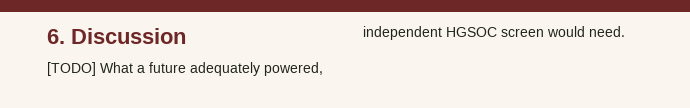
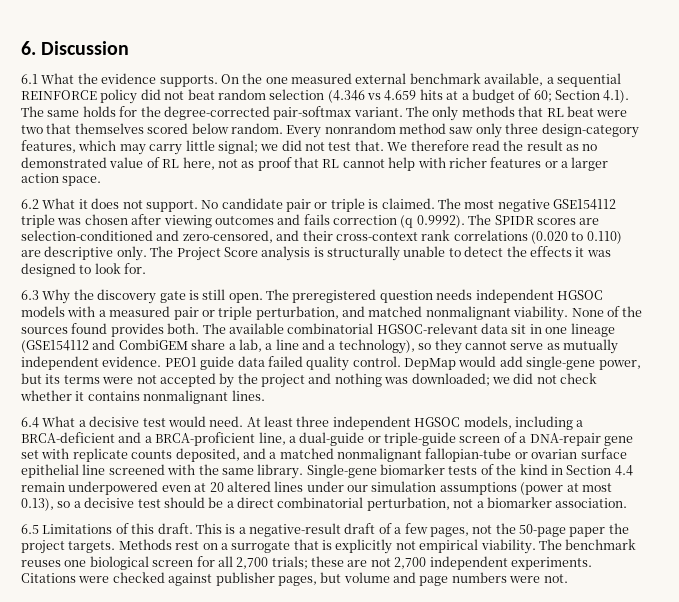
- [TODO] What a future adequately powered, independent HGSOC screen would need.
+ 6.1 What the evidence supports. On the one measured external benchmark available, a sequential REINFORCE policy did not beat random selection (4.346 vs 4.659 hits at a budget of 60; Section 4.1). The same holds for the degree-corrected pair-softmax variant. The only methods that RL beat were two that themselves scored below random. Every nonrandom method saw only three design-category features, which may carry little signal; we did not test that. We therefore read the result as no demonstrated value of RL here, not as proof that RL cannot help with richer features or a larger action space.
+ 6.2 What it does not support. No candidate pair or triple is claimed. The most negative GSE154112 triple was chosen after viewing outcomes and fails correction (q 0.9992). The SPIDR scores are selection-conditioned and zero-censored, and their cross-context rank correlations (0.020 to 0.110) are descriptive only. The Project Score analysis is structurally unable to detect the effects it was designed to look for.
+ 6.3 Why the discovery gate is still open. The preregistered question needs independent HGSOC models with a measured pair or triple perturbation, and matched nonmalignant viability. None of the sources found provides both. The available combinatorial HGSOC-relevant data sit in one lineage (GSE154112 and CombiGEM share a lab, a line and a technology), so they cannot serve as mutually independent evidence. PEO1 guide data failed quality control. DepMap would add single-gene power, but its terms were not accepted by the project and nothing was downloaded; we did not check whether it contains nonmalignant lines.
+ 6.4 What a decisive test would need. At least three independent HGSOC models, including a BRCA-deficient and a BRCA-proficient line, a dual-guide or triple-guide screen of a DNA-repair gene set with replicate counts deposited, and a matched nonmalignant fallopian-tube or ovarian surface epithelial line screened with the same library. Single-gene biomarker tests of the kind in Section 4.4 remain underpowered even at 20 altered lines under our simulation assumptions (power at most 0.13), so a decisive test should be a direct combinatorial perturbation, not a biomarker association.
+ 6.5 Limitations of this draft. This is a negative-result draft of a few pages, not the 50-page paper the project targets. Methods rest on a surrogate that is explicitly not empirical viability. The benchmark reuses one biological screen for all 2,700 trials; these are not 2,700 independent experiments. Citations were checked against publisher pages, but volume and page numbers were not.

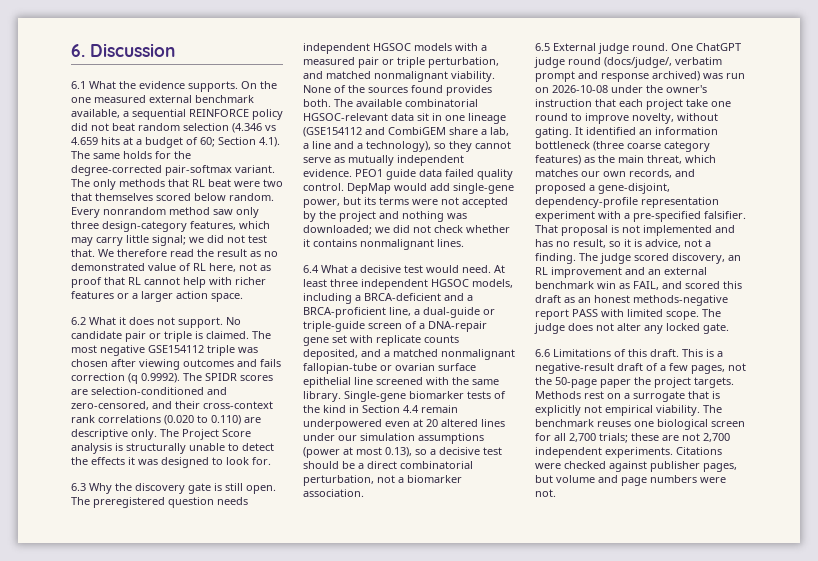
- 6.5 Limitations of this draft.
+ 6.5 External judge round. One ChatGPT judge round (docs/judge/, verbatim prompt and response archived) was run on 2026-10-08 under the owner's instruction that each project take one round to improve novelty, without gating. It identified an information bottleneck (three coarse category features) as the main threat, which matches our own records, and proposed a gene-disjoint, dependency-profile representation experiment with a pre-specified falsifier. That proposal is not implemented and has no result, so it is advice, not a finding. The judge scored discovery, an RL improvement and an external benchmark win as FAIL, and scored this draft as an honest methods-negative report PASS with limited scope. The judge does not alter any locked gate.
+ 6.6 Limitations of this draft.

